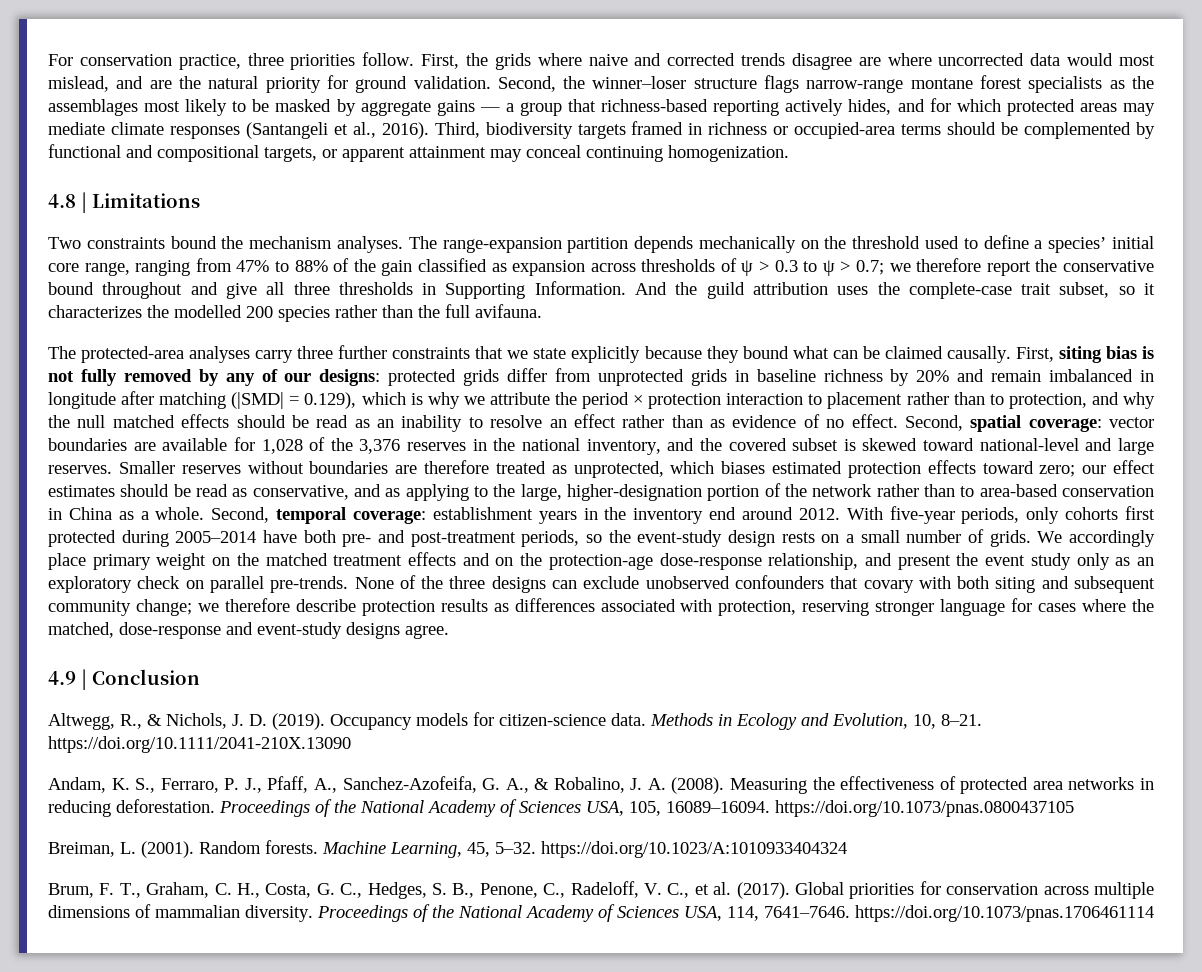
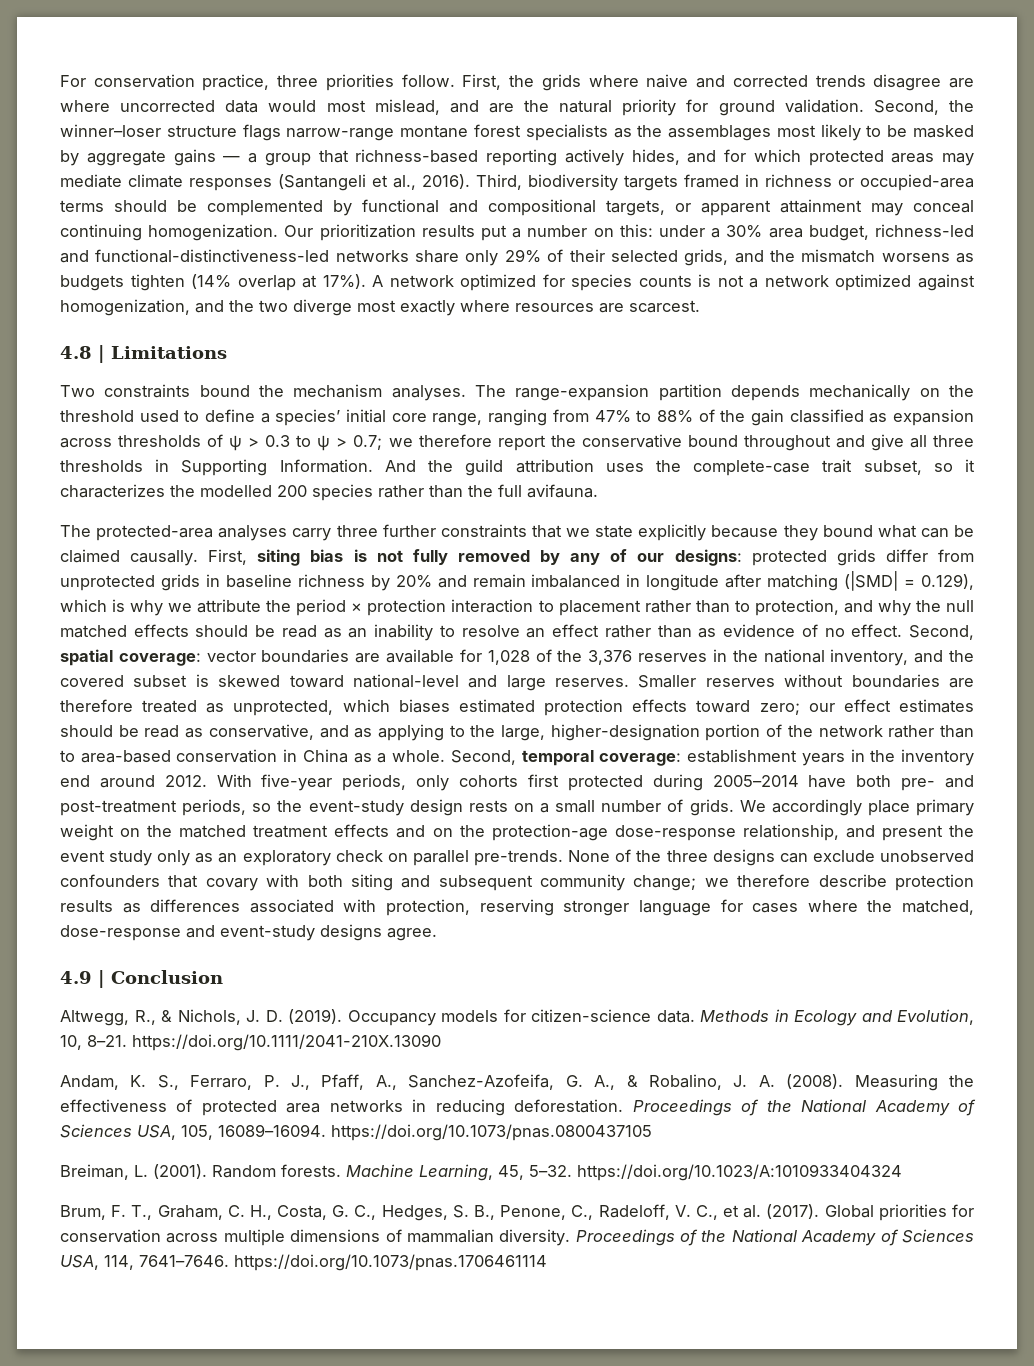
+ Our prioritization results put a number on this: under a 30% area budget, richness-led and functional-distinctiveness-led networks share only 29% of their selected grids, and the mismatch worsens as budgets tighten (14% overlap at 17%). A network optimized for species counts is not a network optimized against homogenization, and the two diverge most exactly where resources are scarcest.

